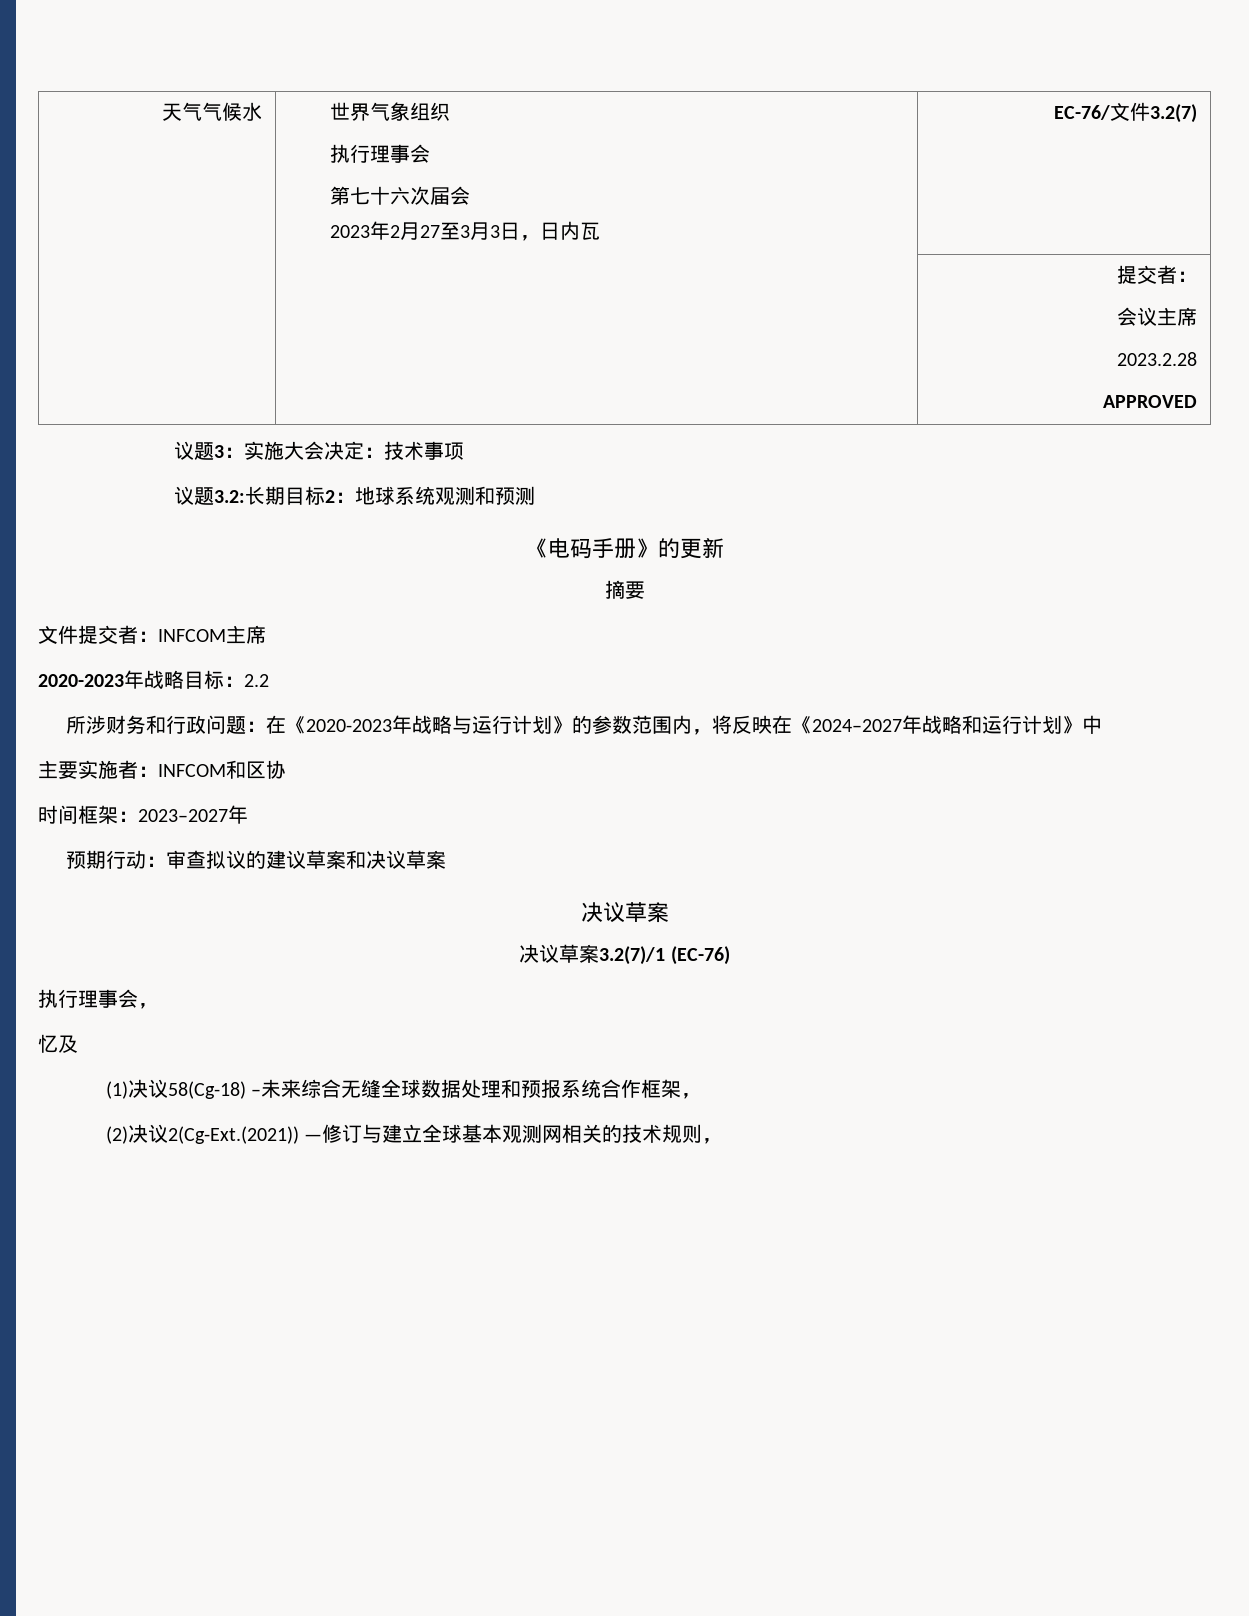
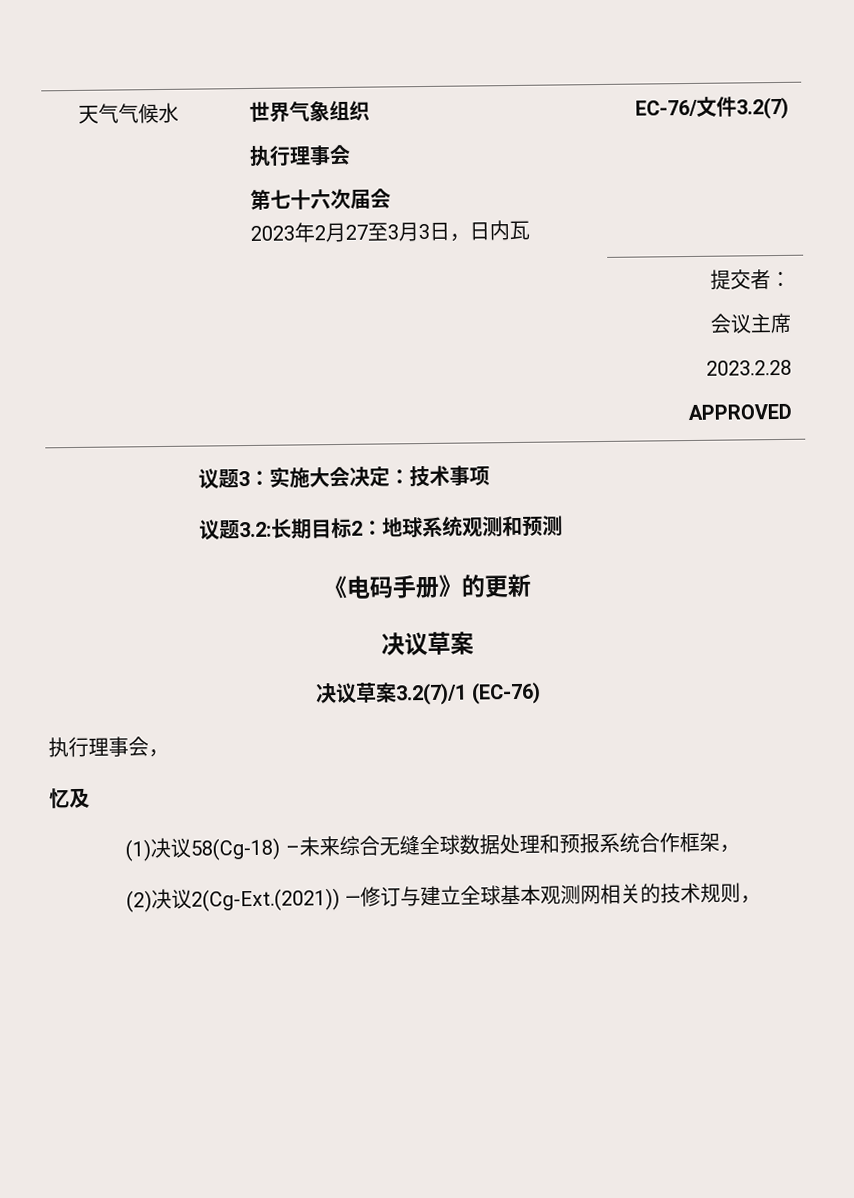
- 摘要
- 文件提交者：INFCOM主席
- 2020-2023年战略目标：2.2
- 所涉财务和行政问题：在《2020-2023年战略与运行计划》的参数范围内，将反映在《2024–2027年战略和运行计划》中
- 主要实施者：INFCOM和区协
- 时间框架：2023–2027年
- 预期行动：审查拟议的建议草案和决议草案

